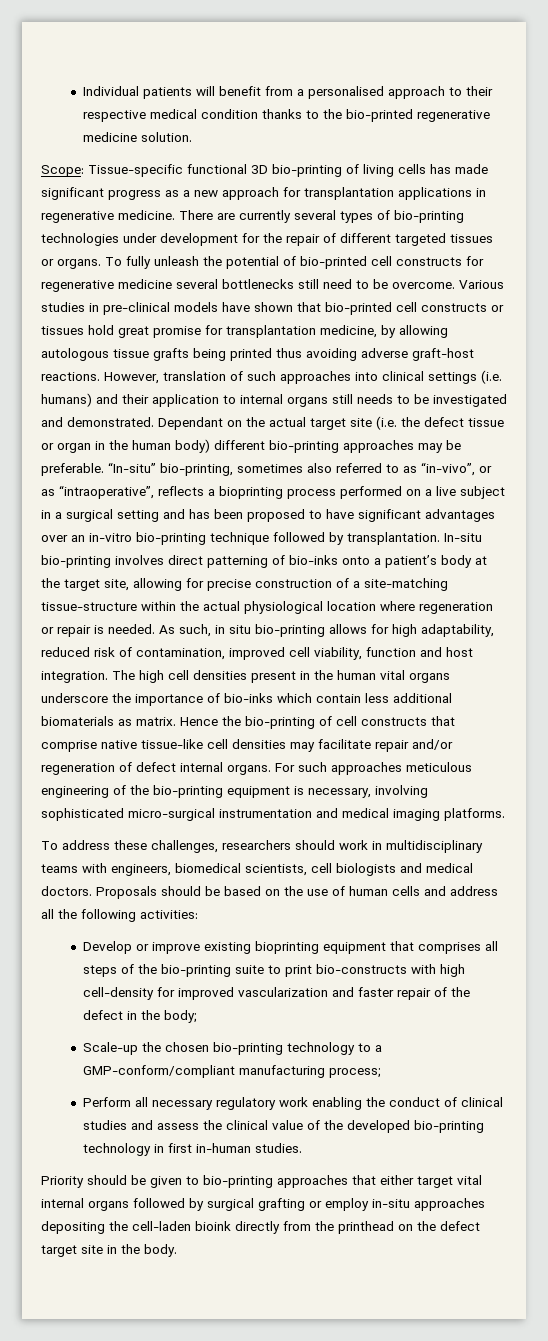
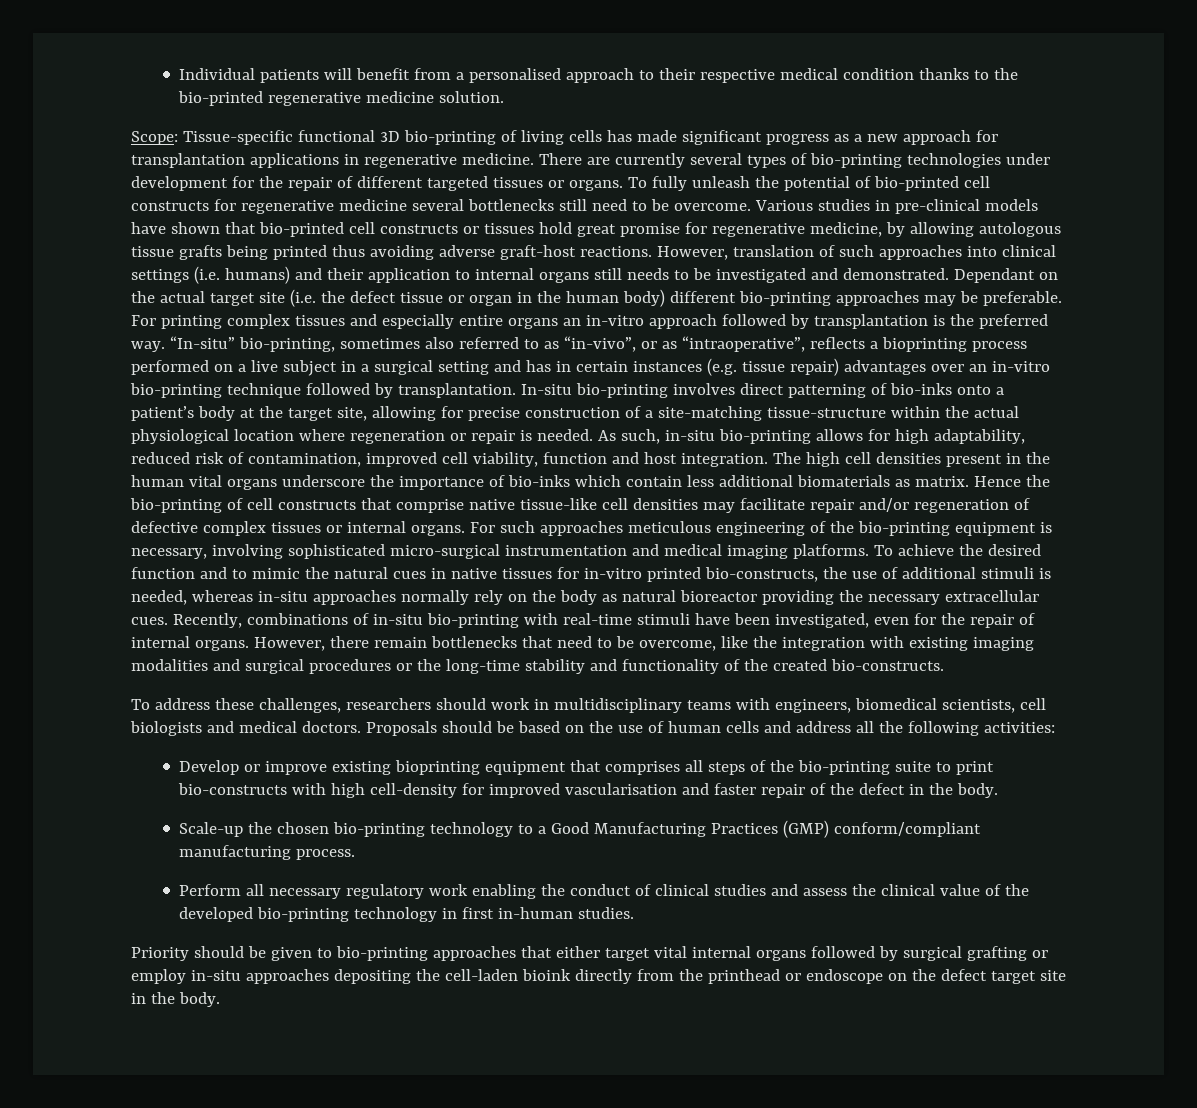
- Various studies in pre-clinical models have shown that bio-printed cell constructs or tissues hold great promise for transplantation medicine, by allowing autologous tissue grafts being printed thus avoiding adverse graft-host reactions.
+ Various studies in pre-clinical models have shown that bio-printed cell constructs or tissues hold great promise for regenerative medicine, by allowing autologous tissue grafts being printed thus avoiding adverse graft-host reactions.
+ For printing complex tissues and especially entire organs an in-vitro approach followed by transplantation is the preferred way.
- “In-situ” bio-printing, sometimes also referred to as “in-vivo”, or as “intraoperative”, reflects a bioprinting process performed on a live subject in a surgical setting and has been proposed to have significant advantages over an in-vitro bio-printing technique followed by transplantation.
+ “In-situ” bio-printing, sometimes also referred to as “in-vivo”, or as “intraoperative”, reflects a bioprinting process performed on a live subject in a surgical setting and has in certain instances (e.g. tissue repair) advantages over an in-vitro bio-printing technique followed by transplantation.
- As such, in situ bio-printing allows for high adaptability, reduced risk of contamination, improved cell viability, function and host integration.
+ As such, in-situ bio-printing allows for high adaptability, reduced risk of contamination, improved cell viability, function and host integration.
- Hence the bio-printing of cell constructs that comprise native tissue-like cell densities may facilitate repair and/or regeneration of defect internal organs.
+ Hence the bio-printing of cell constructs that comprise native tissue-like cell densities may facilitate repair and/or regeneration of defective complex tissues or internal organs.
+ To achieve the desired function and to mimic the natural cues in native tissues for in-vitro printed bio-constructs, the use of additional stimuli is needed, whereas in-situ approaches normally rely on the body as natural bioreactor providing the necessary extracellular cues. Recently, combinations of in-situ bio-printing with real-time stimuli have been investigated, even for the repair of internal organs. However, there remain bottlenecks that need to be overcome, like the integration with existing imaging modalities and surgical procedures or the long-time stability and functionality of the created bio-constructs.
- Develop or improve existing bioprinting equipment that comprises all steps of the bio-printing suite to print bio-constructs with high cell-density for improved vascularization and faster repair of the defect in the body;
+ Develop or improve existing bioprinting equipment that comprises all steps of the bio-printing suite to print bio-constructs with high cell-density for improved vascularisation and faster repair of the defect in the body.
- Scale-up the chosen bio-printing technology to a GMP-conform/compliant manufacturing process;
+ Scale-up the chosen bio-printing technology to a Good Manufacturing Practices (GMP) conform/compliant manufacturing process.
- Priority should be given to bio-printing approaches that either target vital internal organs followed by surgical grafting or employ in-situ approaches depositing the cell-laden bioink directly from the printhead on the defect target site in the body.
+ Priority should be given to bio-printing approaches that either target vital internal organs followed by surgical grafting or employ in-situ approaches depositing the cell-laden bioink directly from the printhead or endoscope on the defect target site in the body.

